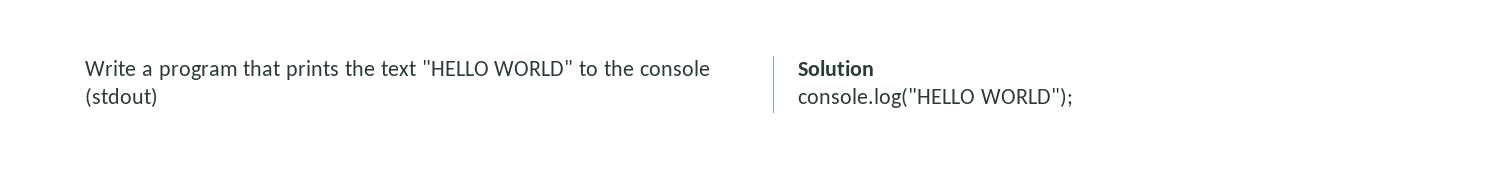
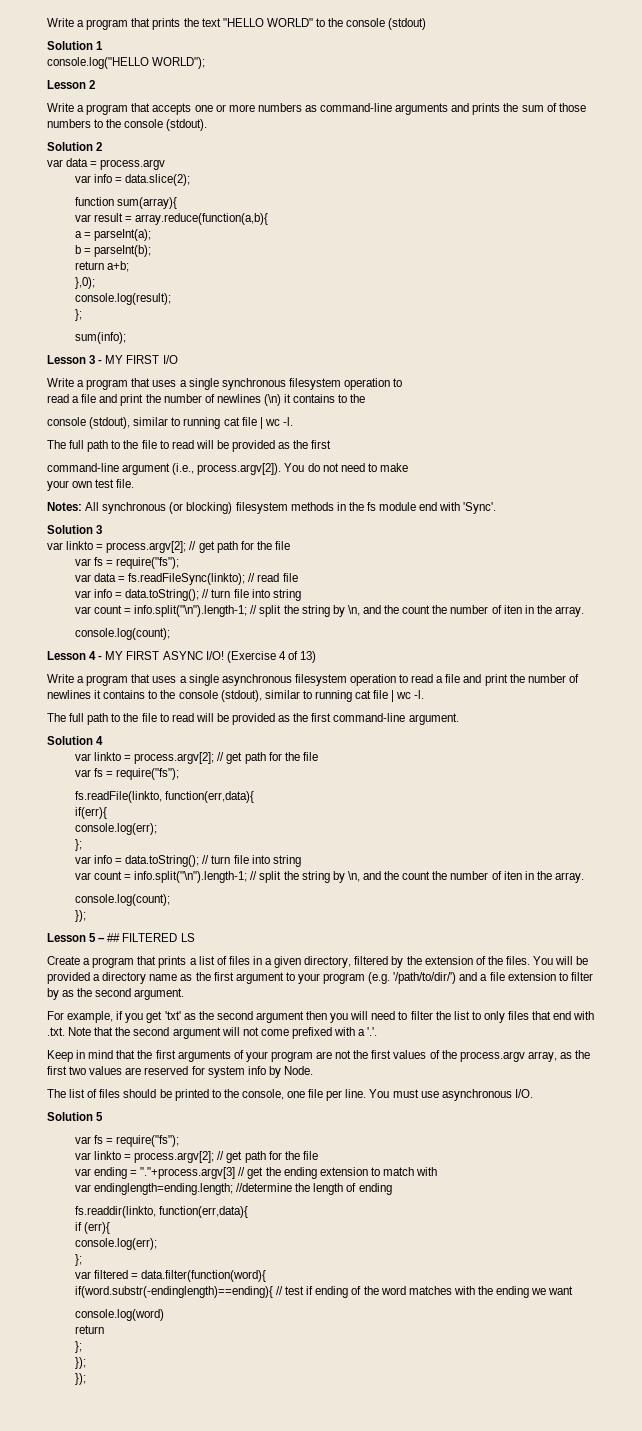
- Solution
+ Solution 1
+ Lesson 2
+ Write a program that accepts one or more numbers as command-line arguments and prints the sum of those numbers to the console (stdout).
+ Solution 2
+ var data = process.argv
+ var info = data.slice(2);
+ function sum(array){
+ var result = array.reduce(function(a,b){
+ a = parseInt(a);
+ b = parseInt(b);
+ return a+b;
+ },0);
+ console.log(result);
+ };
+ sum(info);
+ Lesson 3 - MY FIRST I/O
+ Write a program that uses a single synchronous filesystem operation to
+ read a file and print the number of newlines (\n) it contains to the
+ console (stdout), similar to running cat file | wc -l.
+ The full path to the file to read will be provided as the first
+ command-line argument (i.e., process.argv[2]). You do not need to make
+ your own test file.
+ Notes: All synchronous (or blocking) filesystem methods in the fs module end with 'Sync'.
+ Solution 3
+ var linkto = process.argv[2]; // get path for the file
+ var fs = require("fs");
+ var data = fs.readFileSync(linkto); // read file
+ var info = data.toString(); // turn file into string
+ var count = info.split("\n").length-1; // split the string by \n, and the count the number of iten in the array.
+ console.log(count);
+ Lesson 4 - MY FIRST ASYNC I/O! (Exercise 4 of 13)
+ Write a program that uses a single asynchronous filesystem operation to read a file and print the number of newlines it contains to the console (stdout), similar to running cat file | wc -l.
+ The full path to the file to read will be provided as the first command-line argument.
+ Solution 4
+ var linkto = process.argv[2]; // get path for the file
+ var fs = require("fs");
+ fs.readFile(linkto, function(err,data){
+ if(err){
+ console.log(err);
+ };
+ var info = data.toString(); // turn file into string
+ var count = info.split("\n").length-1; // split the string by \n, and the count the number of iten in the array.
+ console.log(count);
+ });
+ Lesson 5 – ## FILTERED LS
+ Create a program that prints a list of files in a given directory, filtered by the extension of the files. You will be provided a directory name as the first argument to your program (e.g. '/path/to/dir/') and a file extension to filter by as the second argument.
+ For example, if you get 'txt' as the second argument then you will need to filter the list to only files that end with .txt. Note that the second argument will not come prefixed with a '.'.
+ Keep in mind that the first arguments of your program are not the first values of the process.argv array, as the first two values are reserved for system info by Node.
+ The list of files should be printed to the console, one file per line. You must use asynchronous I/O.
+ Solution 5
+ var fs = require("fs");
+ var linkto = process.argv[2]; // get path for the file
+ var ending = "."+process.argv[3] // get the ending extension to match with
+ var endinglength=ending.length; //determine the length of ending
+ fs.readdir(linkto, function(err,data){
+ if (err){
+ console.log(err);
+ };
+ var filtered = data.filter(function(word){
+ if(word.substr(-endinglength)==ending){ // test if ending of the word matches with the ending we want
+ console.log(word)
+ return
+ };
+ });
+ });

